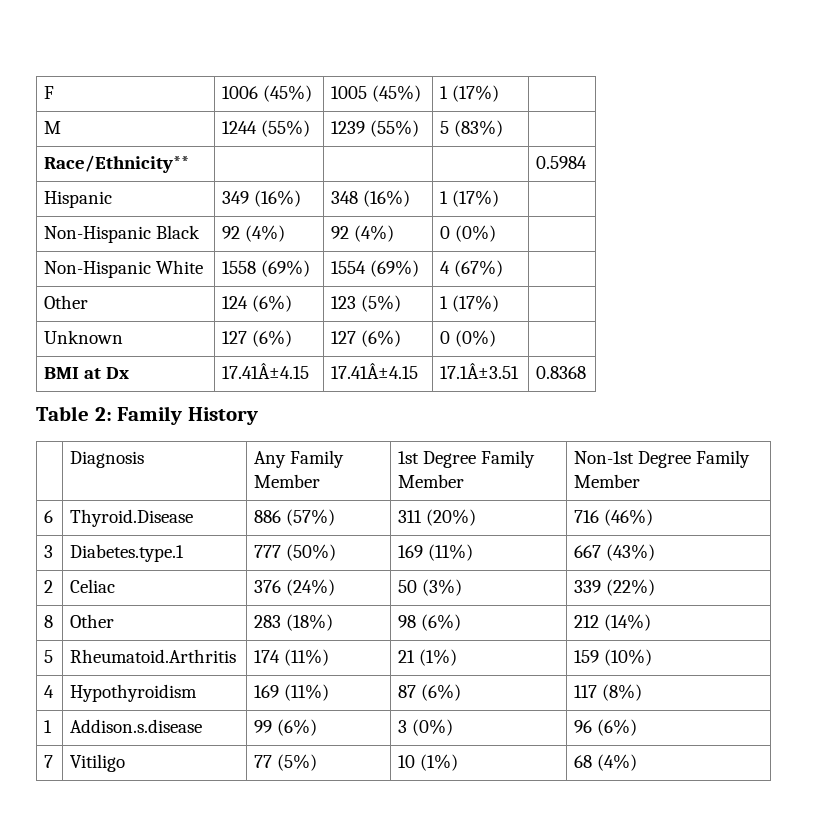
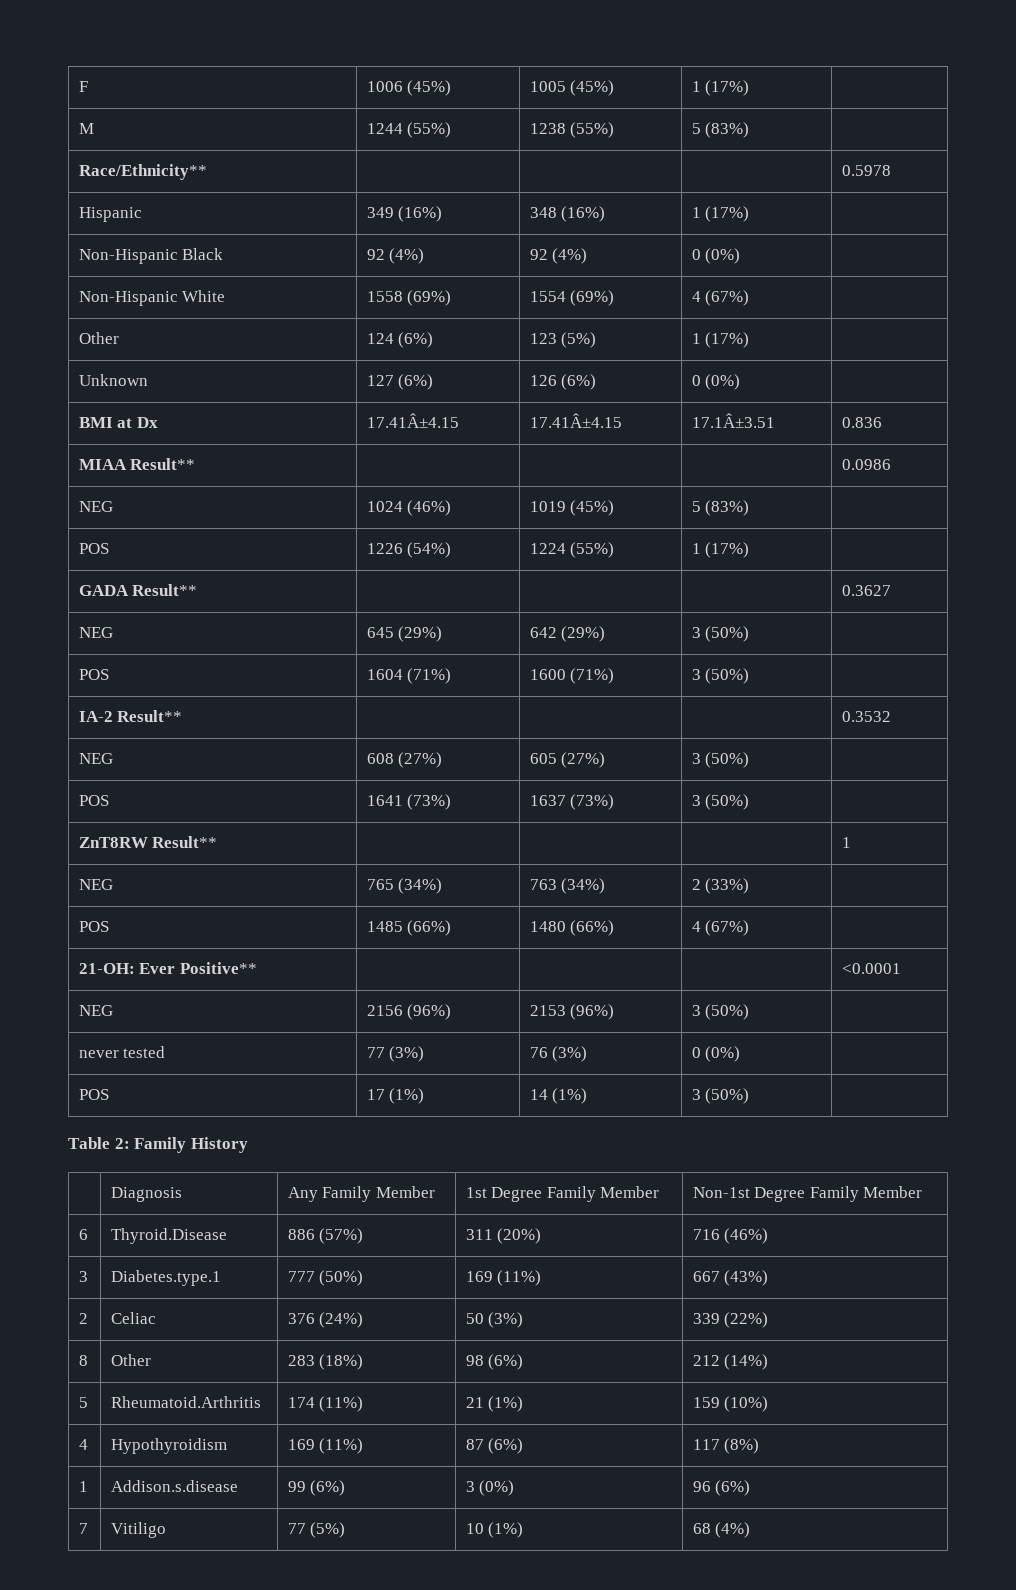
- M | 1244 (55%) | 1239 (55%) | 5 (83%) |
+ M | 1244 (55%) | 1238 (55%) | 5 (83%) |
- Race/Ethnicity** | | | | 0.5984
+ Race/Ethnicity** | | | | 0.5978
- Unknown | 127 (6%) | 127 (6%) | 0 (0%) |
+ Unknown | 127 (6%) | 126 (6%) | 0 (0%) |
- BMI at Dx | 17.41Â±4.15 | 17.41Â±4.15 | 17.1Â±3.51 | 0.8368
+ BMI at Dx | 17.41Â±4.15 | 17.41Â±4.15 | 17.1Â±3.51 | 0.836
+ MIAA Result** | | | | 0.0986
+ NEG | 1024 (46%) | 1019 (45%) | 5 (83%) |
+ POS | 1226 (54%) | 1224 (55%) | 1 (17%) |
+ GADA Result** | | | | 0.3627
+ NEG | 645 (29%) | 642 (29%) | 3 (50%) |
+ POS | 1604 (71%) | 1600 (71%) | 3 (50%) |
+ IA-2 Result** | | | | 0.3532
+ NEG | 608 (27%) | 605 (27%) | 3 (50%) |
+ POS | 1641 (73%) | 1637 (73%) | 3 (50%) |
+ ZnT8RW Result** | | | | 1
+ NEG | 765 (34%) | 763 (34%) | 2 (33%) |
+ POS | 1485 (66%) | 1480 (66%) | 4 (67%) |
+ 21-OH: Ever Positive** | | | | <0.0001
+ NEG | 2156 (96%) | 2153 (96%) | 3 (50%) |
+ never tested | 77 (3%) | 76 (3%) | 0 (0%) |
+ POS | 17 (1%) | 14 (1%) | 3 (50%) |

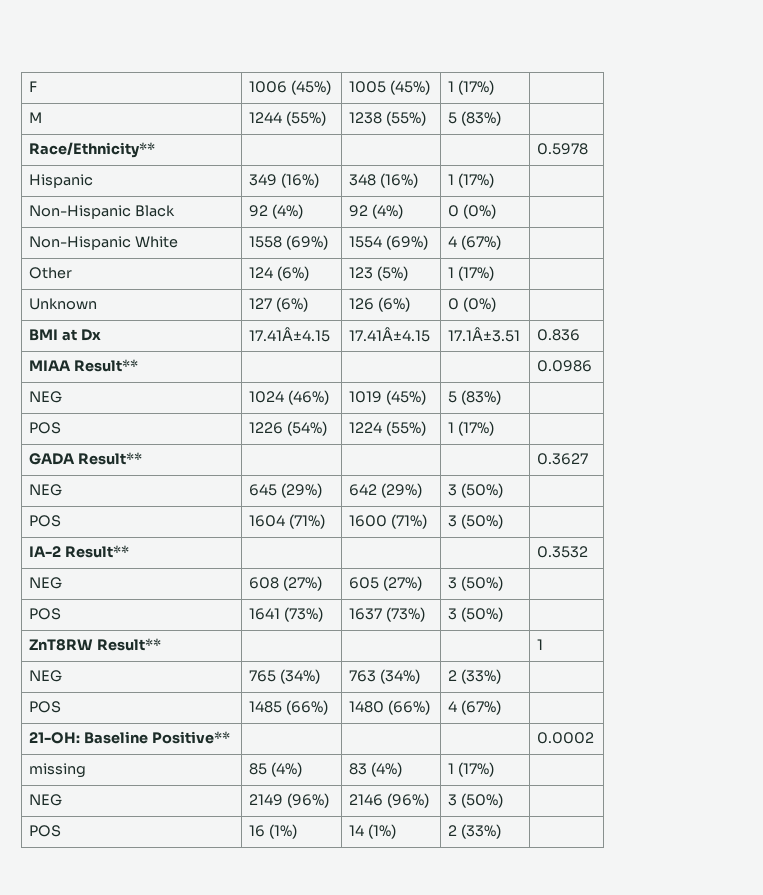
- 21-OH: Ever Positive** | | | | <0.0001
- NEG | 2156 (96%) | 2153 (96%) | 3 (50%) |
+ 21-OH: Baseline Positive** | | | | 0.0002
+ missing | 85 (4%) | 83 (4%) | 1 (17%) |
+ NEG | 2149 (96%) | 2146 (96%) | 3 (50%) |
- never tested | 77 (3%) | 76 (3%) | 0 (0%) |
- POS | 17 (1%) | 14 (1%) | 3 (50%) |
- Table 2: Family History
- | Diagnosis | Any Family Member | 1st Degree Family Member | Non-1st Degree Family Member
- 6 | Thyroid.Disease | 886 (57%) | 311 (20%) | 716 (46%)
- 3 | Diabetes.type.1 | 777 (50%) | 169 (11%) | 667 (43%)
- 2 | Celiac | 376 (24%) | 50 (3%) | 339 (22%)
- 8 | Other | 283 (18%) | 98 (6%) | 212 (14%)
- 5 | Rheumatoid.Arthritis | 174 (11%) | 21 (1%) | 159 (10%)
- 4 | Hypothyroidism | 169 (11%) | 87 (6%) | 117 (8%)
- 1 | Addison.s.disease | 99 (6%) | 3 (0%) | 96 (6%)
- 7 | Vitiligo | 77 (5%) | 10 (1%) | 68 (4%)
+ POS | 16 (1%) | 14 (1%) | 2 (33%) |

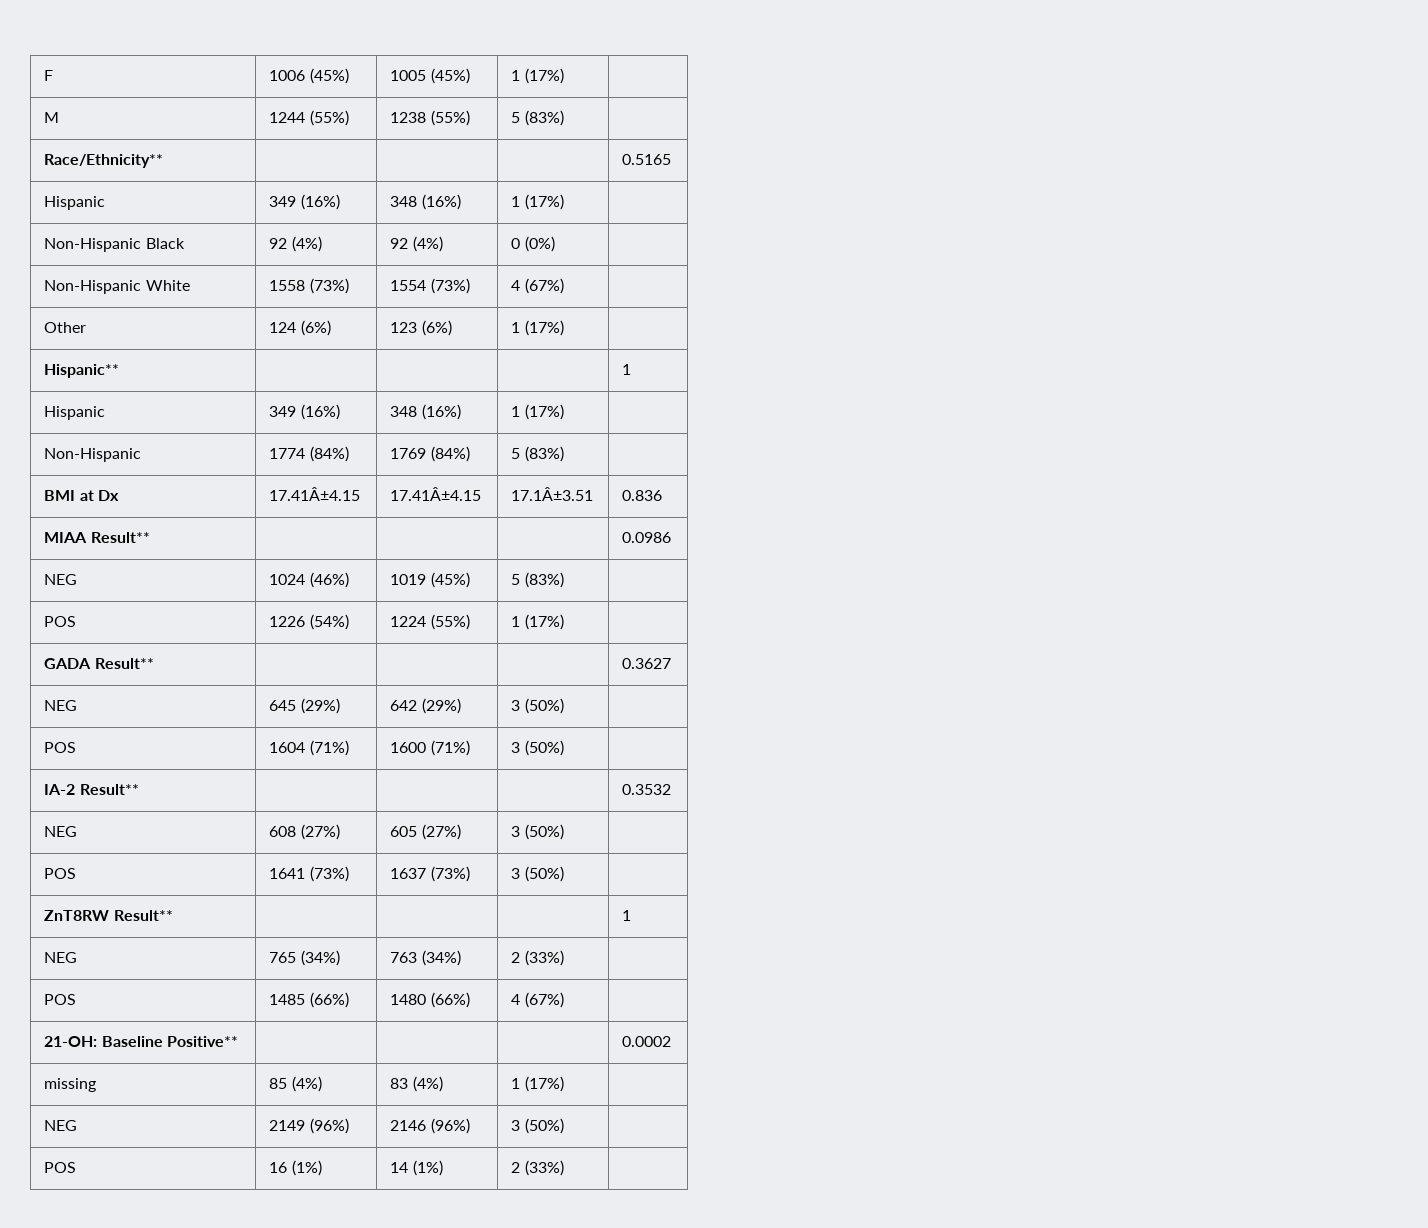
- Race/Ethnicity** | | | | 0.5978
+ Race/Ethnicity** | | | | 0.5165
- Non-Hispanic White | 1558 (69%) | 1554 (69%) | 4 (67%) |
+ Non-Hispanic White | 1558 (73%) | 1554 (73%) | 4 (67%) |
- Other | 124 (6%) | 123 (5%) | 1 (17%) |
- Unknown | 127 (6%) | 126 (6%) | 0 (0%) |
+ Other | 124 (6%) | 123 (6%) | 1 (17%) |
+ Hispanic** | | | | 1
+ Hispanic | 349 (16%) | 348 (16%) | 1 (17%) |
+ Non-Hispanic | 1774 (84%) | 1769 (84%) | 5 (83%) |

